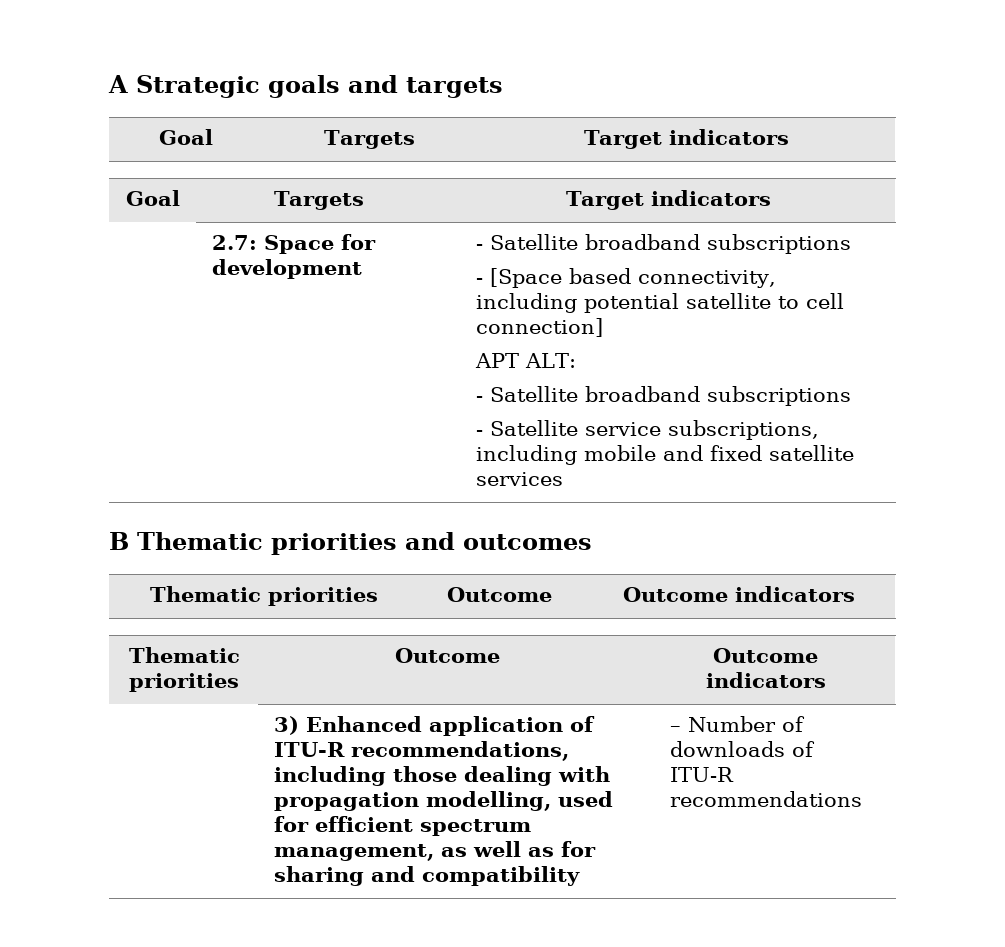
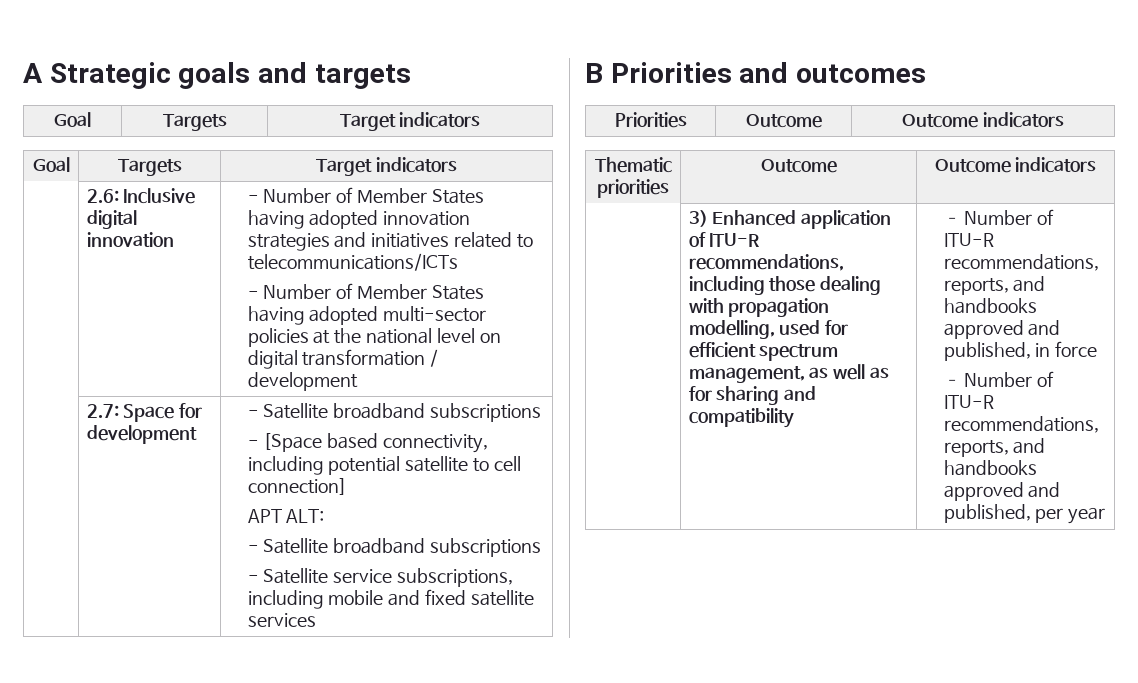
+ | 2.6: Inclusive digital innovation | - Number of Member States having adopted innovation strategies and initiatives related to telecommunications/ICTs
+ - Number of Member States having adopted multi-sector policies at the national level on digital transformation / development
- B Thematic priorities and outcomes
- Thematic priorities | Outcome | Outcome indicators
+ B Priorities and outcomes
+ Priorities | Outcome | Outcome indicators
- – Number of downloads of ITU-R recommendations
+ – Number of ITU-R recommendations, reports, and handbooks approved and published, in force
+ – Number of ITU-R recommendations, reports, and handbooks approved and published, per year

